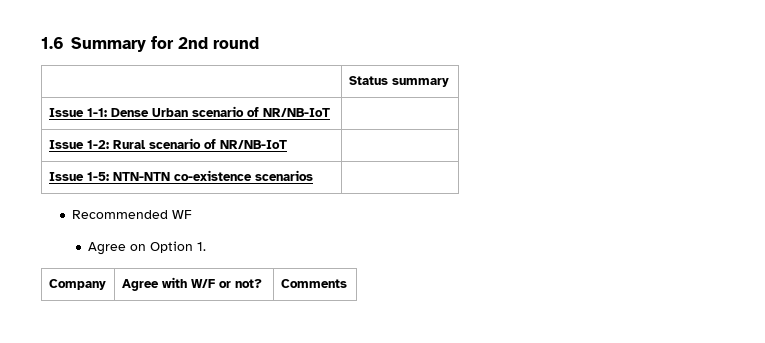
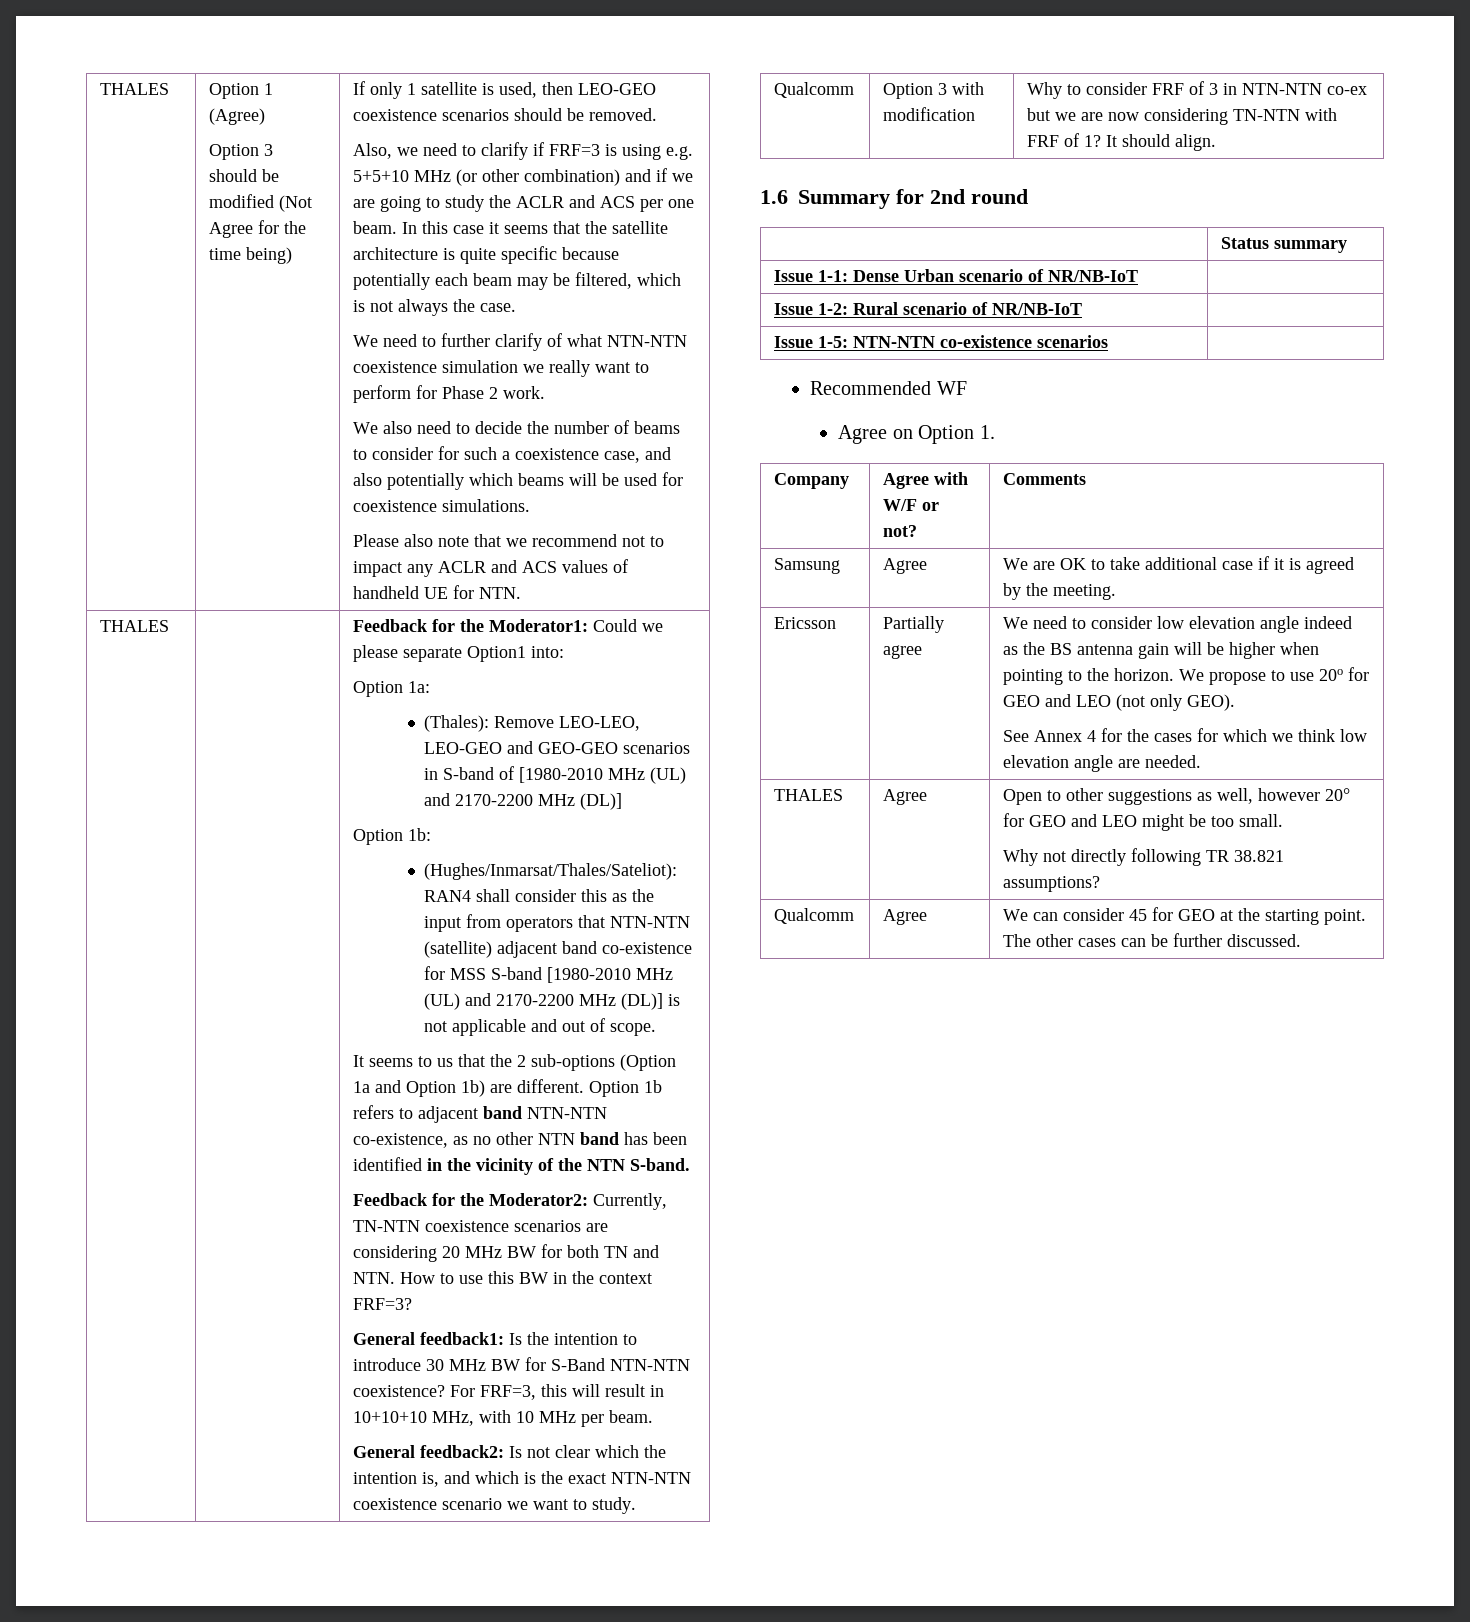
+ THALES | Option 1 (Agree)
+ Option 3 should be modified (Not Agree for the time being) | If only 1 satellite is used, then LEO-GEO coexistence scenarios should be removed.
+ Also, we need to clarify if FRF=3 is using e.g. 5+5+10 MHz (or other combination) and if we are going to study the ACLR and ACS per one beam. In this case it seems that the satellite architecture is quite specific because potentially each beam may be filtered, which is not always the case.
+ We need to further clarify of what NTN-NTN coexistence simulation we really want to perform for Phase 2 work.
+ We also need to decide the number of beams to consider for such a coexistence case, and also potentially which beams will be used for coexistence simulations.
+ Please also note that we recommend not to impact any ACLR and ACS values of handheld UE for NTN.
+ THALES | | Feedback for the Moderator1: Could we please separate Option1 into:
+ Option 1a:
+ (Thales): Remove LEO-LEO, LEO-GEO and GEO-GEO scenarios in S-band of [1980-2010 MHz (UL) and 2170-2200 MHz (DL)]
+ Option 1b:
+ (Hughes/Inmarsat/Thales/Sateliot): RAN4 shall consider this as the input from operators that NTN-NTN (satellite) adjacent band co-existence for MSS S-band [1980-2010 MHz (UL) and 2170-2200 MHz (DL)] is not applicable and out of scope.
+ It seems to us that the 2 sub-options (Option 1a and Option 1b) are different. Option 1b refers to adjacent band NTN-NTN co-existence, as no other NTN band has been identified in the vicinity of the NTN S-band.
+ Feedback for the Moderator2: Currently, TN-NTN coexistence scenarios are considering 20 MHz BW for both TN and NTN. How to use this BW in the context FRF=3?
+ General feedback1: Is the intention to introduce 30 MHz BW for S-Band NTN-NTN coexistence? For FRF=3, this will result in 10+10+10 MHz, with 10 MHz per beam.
+ General feedback2: Is not clear which the intention is, and which is the exact NTN-NTN coexistence scenario we want to study.
+ Qualcomm | Option 3 with modification | Why to consider FRF of 3 in NTN-NTN co-ex but we are now considering TN-NTN with FRF of 1? It should align.
+ Samsung | Agree | We are OK to take additional case if it is agreed by the meeting.
+ Ericsson | Partially agree | We need to consider low elevation angle indeed as the BS antenna gain will be higher when pointing to the horizon. We propose to use 20o for GEO and LEO (not only GEO).
+ See Annex 4 for the cases for which we think low elevation angle are needed.
+ THALES | Agree | Open to other suggestions as well, however 20° for GEO and LEO might be too small.
+ Why not directly following TR 38.821 assumptions?
+ Qualcomm | Agree | We can consider 45 for GEO at the starting point. The other cases can be further discussed.

